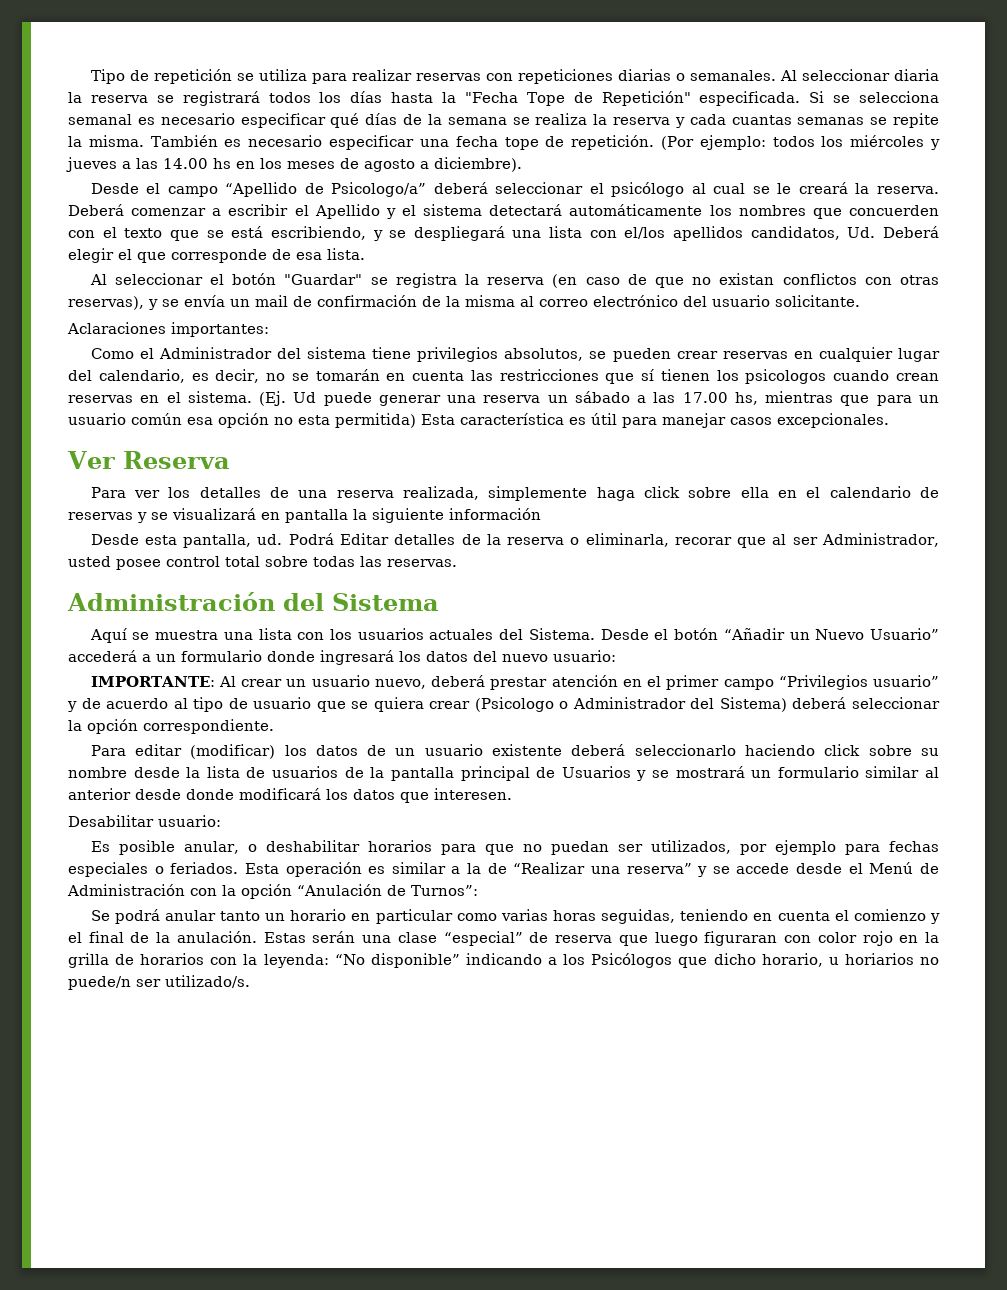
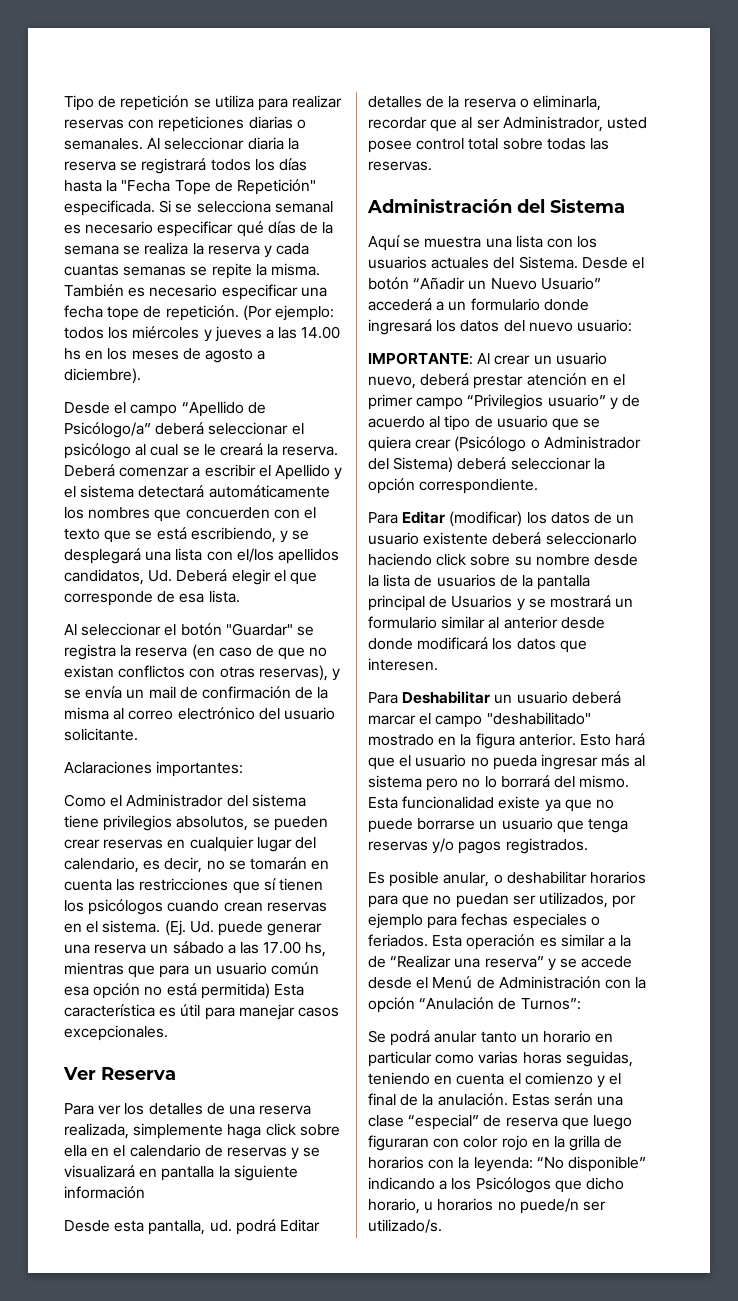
- Desde el campo “Apellido de Psicologo/a” deberá seleccionar el psicólogo al cual se le creará la reserva.
+ Desde el campo “Apellido de Psicólogo/a” deberá seleccionar el psicólogo al cual se le creará la reserva.
- Deberá comenzar a escribir el Apellido y el sistema detectará automáticamente los nombres que concuerden con el texto que se está escribiendo, y se despliegará una lista con el/los apellidos candidatos, Ud. Deberá elegir el que corresponde de esa lista.
+ Deberá comenzar a escribir el Apellido y el sistema detectará automáticamente los nombres que concuerden con el texto que se está escribiendo, y se desplegará una lista con el/los apellidos candidatos, Ud. Deberá elegir el que corresponde de esa lista.
- Como el Administrador del sistema tiene privilegios absolutos, se pueden crear reservas en cualquier lugar del calendario, es decir, no se tomarán en cuenta las restricciones que sí tienen los psicologos cuando crean reservas en el sistema.
+ Como el Administrador del sistema tiene privilegios absolutos, se pueden crear reservas en cualquier lugar del calendario, es decir, no se tomarán en cuenta las restricciones que sí tienen los psicólogos cuando crean reservas en el sistema.
- (Ej. Ud puede generar una reserva un sábado a las 17.00 hs, mientras que para un usuario común esa opción no esta permitida) Esta característica es útil para manejar casos excepcionales.
+ (Ej. Ud. puede generar una reserva un sábado a las 17.00 hs, mientras que para un usuario común esa opción no está permitida) Esta característica es útil para manejar casos excepcionales.
- Desde esta pantalla, ud. Podrá Editar detalles de la reserva o eliminarla, recorar que al ser Administrador, usted posee control total sobre todas las reservas.
+ Desde esta pantalla, ud. podrá Editar detalles de la reserva o eliminarla, recordar que al ser Administrador, usted posee control total sobre todas las reservas.
- IMPORTANTE: Al crear un usuario nuevo, deberá prestar atención en el primer campo “Privilegios usuario” y de acuerdo al tipo de usuario que se quiera crear (Psicologo o Administrador del Sistema) deberá seleccionar la opción correspondiente.
+ IMPORTANTE: Al crear un usuario nuevo, deberá prestar atención en el primer campo “Privilegios usuario” y de acuerdo al tipo de usuario que se quiera crear (Psicólogo o Administrador del Sistema) deberá seleccionar la opción correspondiente.
- Para editar (modificar) los datos de un usuario existente deberá seleccionarlo haciendo click sobre su nombre desde la lista de usuarios de la pantalla principal de Usuarios y se mostrará un formulario similar al anterior desde donde modificará los datos que interesen.
+ Para Editar (modificar) los datos de un usuario existente deberá seleccionarlo haciendo click sobre su nombre desde la lista de usuarios de la pantalla principal de Usuarios y se mostrará un formulario similar al anterior desde donde modificará los datos que interesen.
- Desabilitar usuario:
+ Para Deshabilitar un usuario deberá marcar el campo "deshabilitado" mostrado en la figura anterior. Esto hará que el usuario no pueda ingresar más al sistema pero no lo borrará del mismo. Esta funcionalidad existe ya que no puede borrarse un usuario que tenga reservas y/o pagos registrados.
- Estas serán una clase “especial” de reserva que luego figuraran con color rojo en la grilla de horarios con la leyenda: “No disponible” indicando a los Psicólogos que dicho horario, u horiarios no puede/n ser utilizado/s.
+ Estas serán una clase “especial” de reserva que luego figuraran con color rojo en la grilla de horarios con la leyenda: “No disponible” indicando a los Psicólogos que dicho horario, u horarios no puede/n ser utilizado/s.

